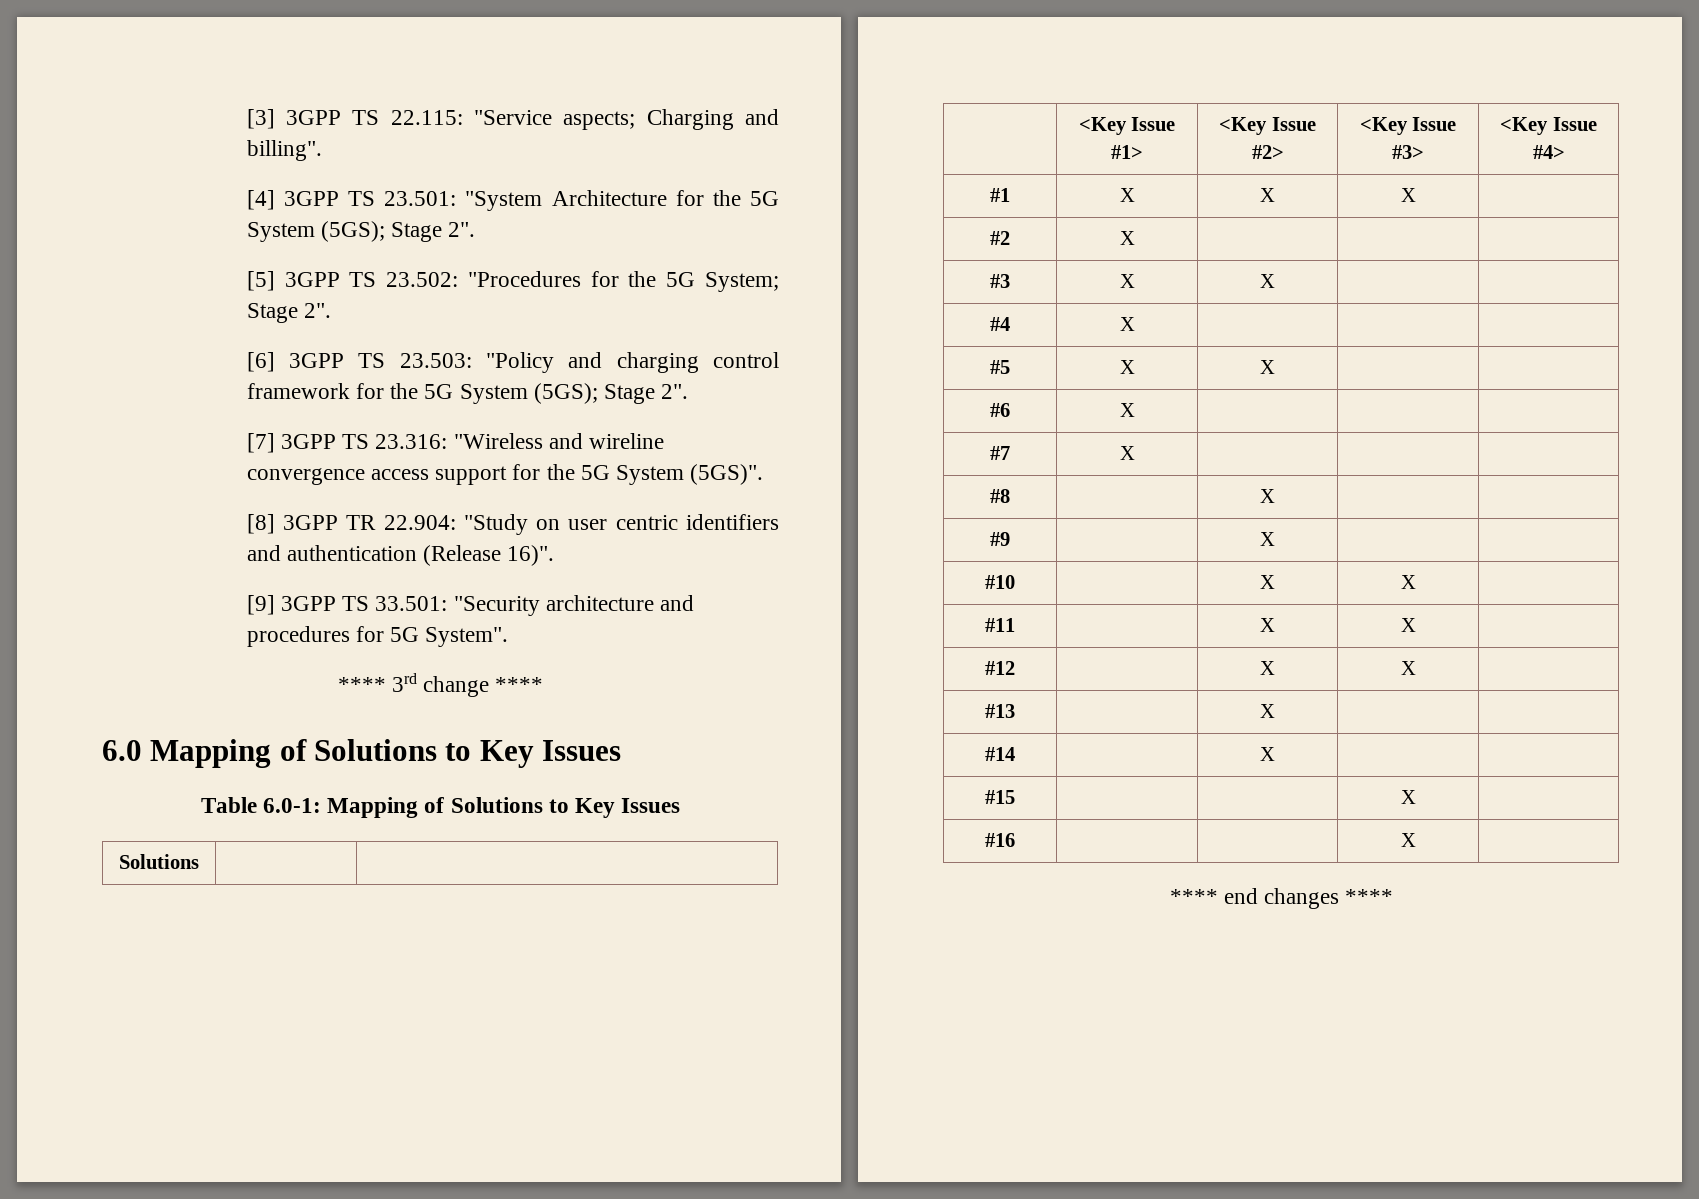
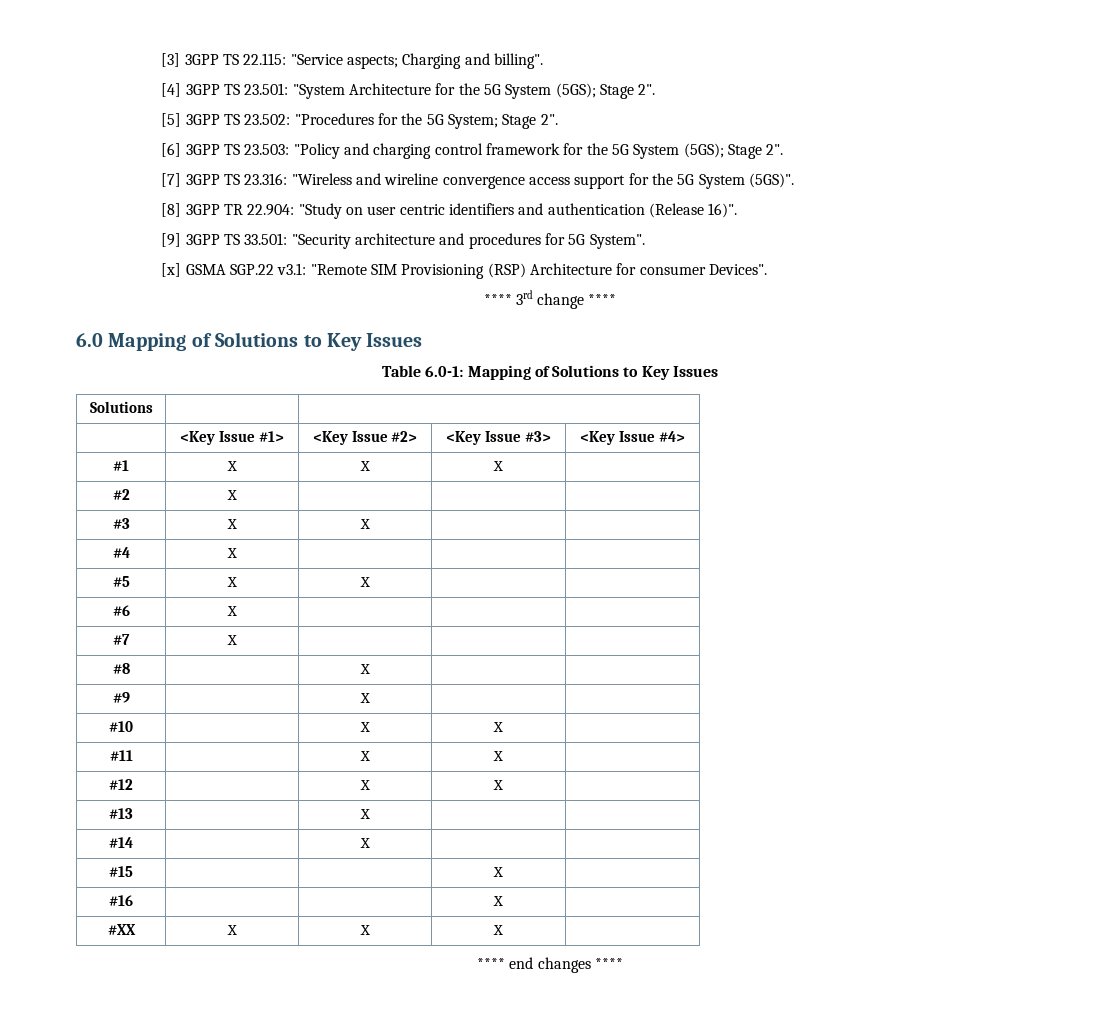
+ [x] GSMA SGP.22 v3.1: "Remote SIM Provisioning (RSP) Architecture for consumer Devices".
+ #XX | X | X | X |

